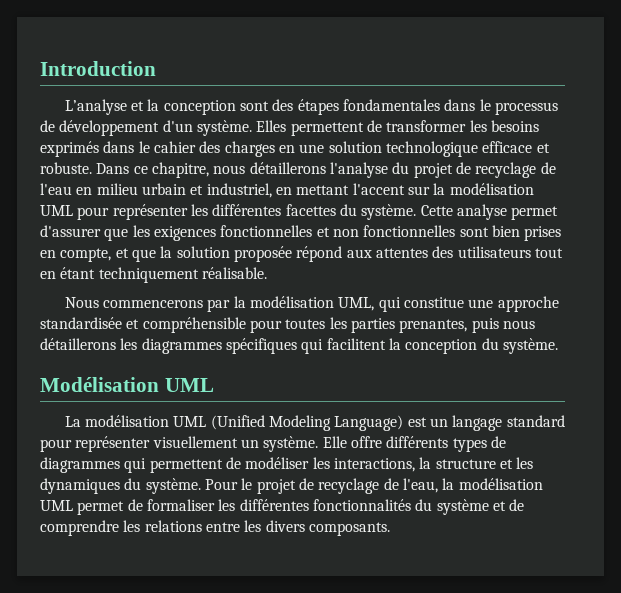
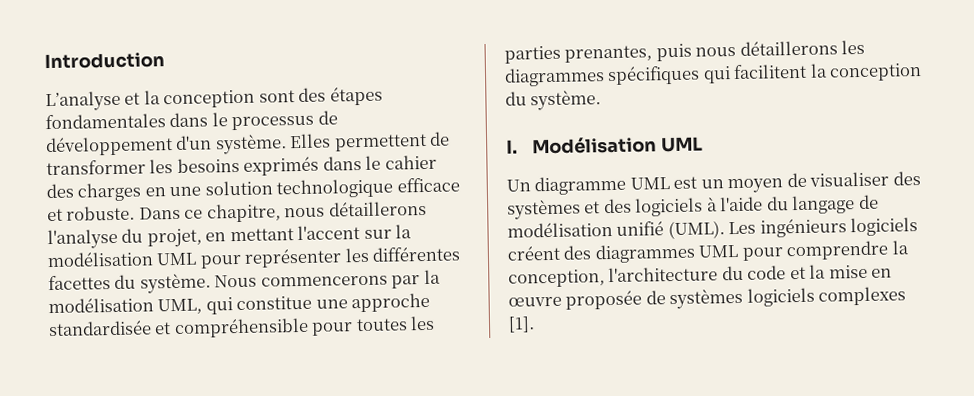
- Dans ce chapitre, nous détaillerons l'analyse du projet de recyclage de l'eau en milieu urbain et industriel, en mettant l'accent sur la modélisation UML pour représenter les différentes facettes du système. Cette analyse permet d'assurer que les exigences fonctionnelles et non fonctionnelles sont bien prises en compte, et que la solution proposée répond aux attentes des utilisateurs tout en étant techniquement réalisable.
- Nous commencerons par la modélisation UML, qui constitue une approche standardisée et compréhensible pour toutes les parties prenantes, puis nous détaillerons les diagrammes spécifiques qui facilitent la conception du système.
+ Dans ce chapitre, nous détaillerons l'analyse du projet, en mettant l'accent sur la modélisation UML pour représenter les différentes facettes du système. Nous commencerons par la modélisation UML, qui constitue une approche standardisée et compréhensible pour toutes les parties prenantes, puis nous détaillerons les diagrammes spécifiques qui facilitent la conception du système.
- Modélisation UML
+ I. Modélisation UML
- La modélisation UML (Unified Modeling Language) est un langage standard pour représenter visuellement un système. Elle offre différents types de diagrammes qui permettent de modéliser les interactions, la structure et les dynamiques du système. Pour le projet de recyclage de l'eau, la modélisation UML permet de formaliser les différentes fonctionnalités du système et de comprendre les relations entre les divers composants.
+ Un diagramme UML est un moyen de visualiser des systèmes et des logiciels à l'aide du langage de modélisation unifié (UML). Les ingénieurs logiciels créent des diagrammes UML pour comprendre la conception, l'architecture du code et la mise en œuvre proposée de systèmes logiciels complexes [1].

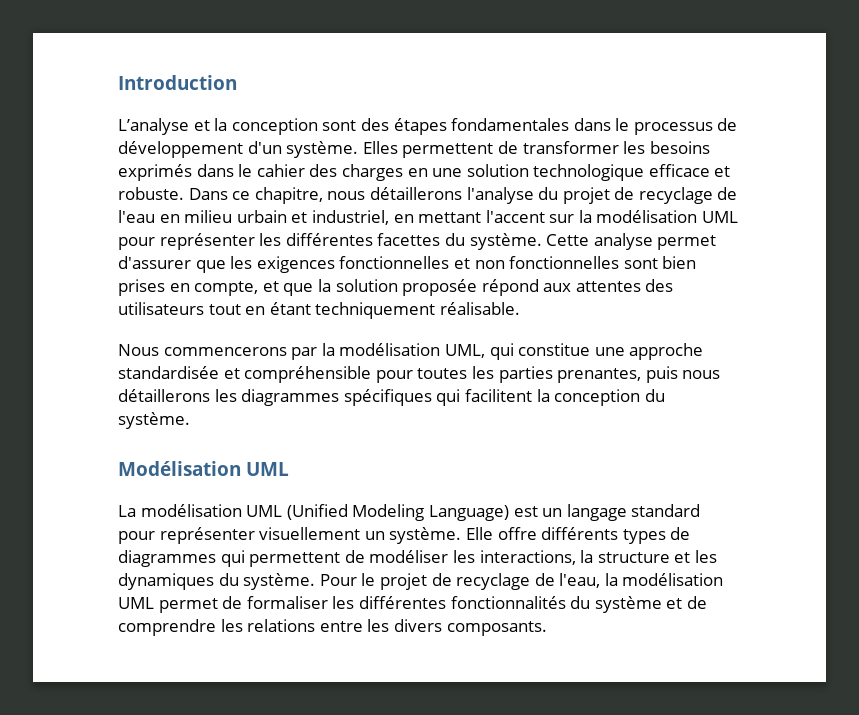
- Dans ce chapitre, nous détaillerons l'analyse du projet, en mettant l'accent sur la modélisation UML pour représenter les différentes facettes du système. Nous commencerons par la modélisation UML, qui constitue une approche standardisée et compréhensible pour toutes les parties prenantes, puis nous détaillerons les diagrammes spécifiques qui facilitent la conception du système.
+ Dans ce chapitre, nous détaillerons l'analyse du projet de recyclage de l'eau en milieu urbain et industriel, en mettant l'accent sur la modélisation UML pour représenter les différentes facettes du système. Cette analyse permet d'assurer que les exigences fonctionnelles et non fonctionnelles sont bien prises en compte, et que la solution proposée répond aux attentes des utilisateurs tout en étant techniquement réalisable.
+ Nous commencerons par la modélisation UML, qui constitue une approche standardisée et compréhensible pour toutes les parties prenantes, puis nous détaillerons les diagrammes spécifiques qui facilitent la conception du système.
- I. Modélisation UML
+ Modélisation UML
- Un diagramme UML est un moyen de visualiser des systèmes et des logiciels à l'aide du langage de modélisation unifié (UML). Les ingénieurs logiciels créent des diagrammes UML pour comprendre la conception, l'architecture du code et la mise en œuvre proposée de systèmes logiciels complexes [1].
+ La modélisation UML (Unified Modeling Language) est un langage standard pour représenter visuellement un système. Elle offre différents types de diagrammes qui permettent de modéliser les interactions, la structure et les dynamiques du système. Pour le projet de recyclage de l'eau, la modélisation UML permet de formaliser les différentes fonctionnalités du système et de comprendre les relations entre les divers composants.

